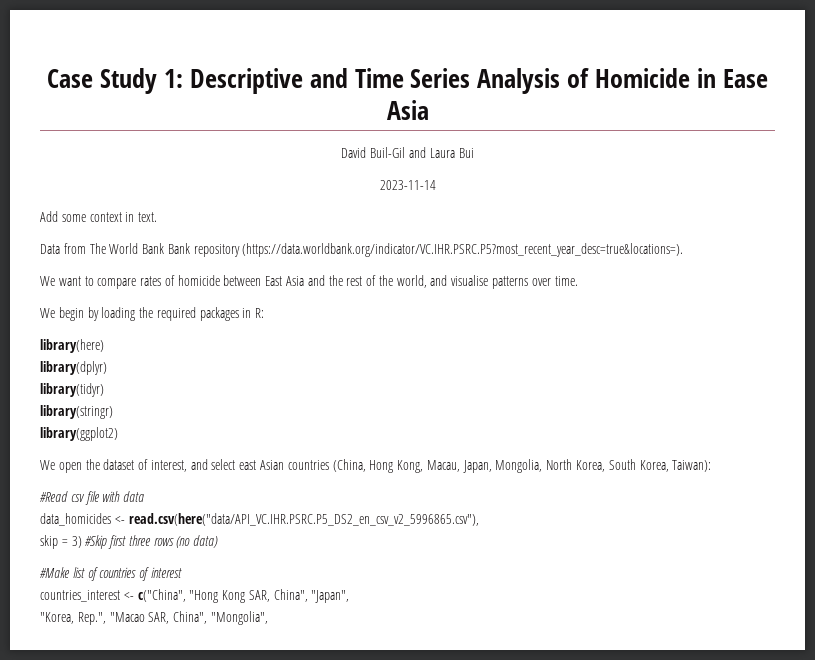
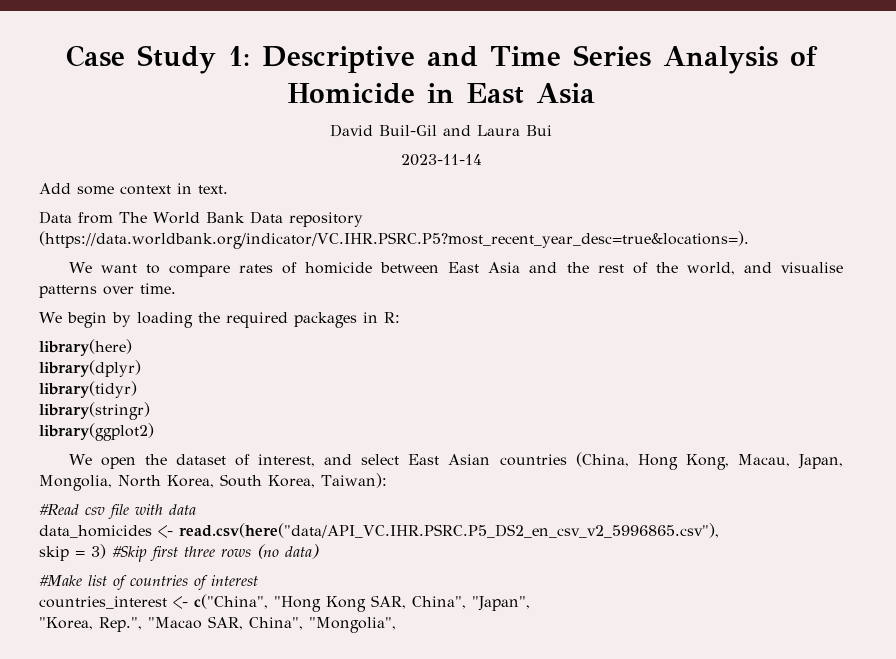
- Case Study 1: Descriptive and Time Series Analysis of Homicide in Ease Asia
+ Case Study 1: Descriptive and Time Series Analysis of Homicide in East Asia
- Data from The World Bank Bank repository (https://data.worldbank.org/indicator/VC.IHR.PSRC.P5?most_recent_year_desc=true&locations=).
+ Data from The World Bank Data repository (https://data.worldbank.org/indicator/VC.IHR.PSRC.P5?most_recent_year_desc=true&locations=).
- We open the dataset of interest, and select east Asian countries (China, Hong Kong, Macau, Japan, Mongolia, North Korea, South Korea, Taiwan):
+ We open the dataset of interest, and select East Asian countries (China, Hong Kong, Macau, Japan, Mongolia, North Korea, South Korea, Taiwan):

